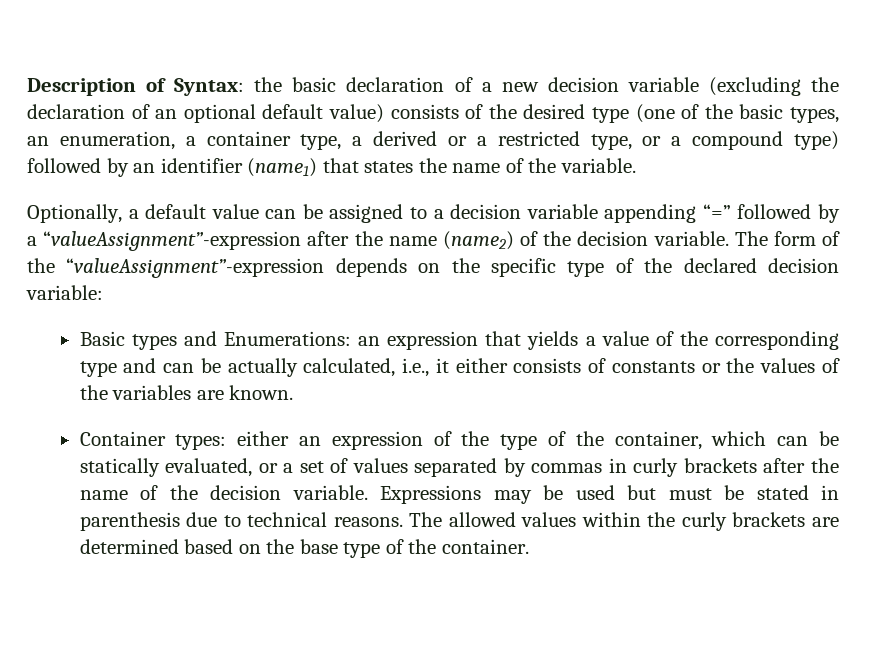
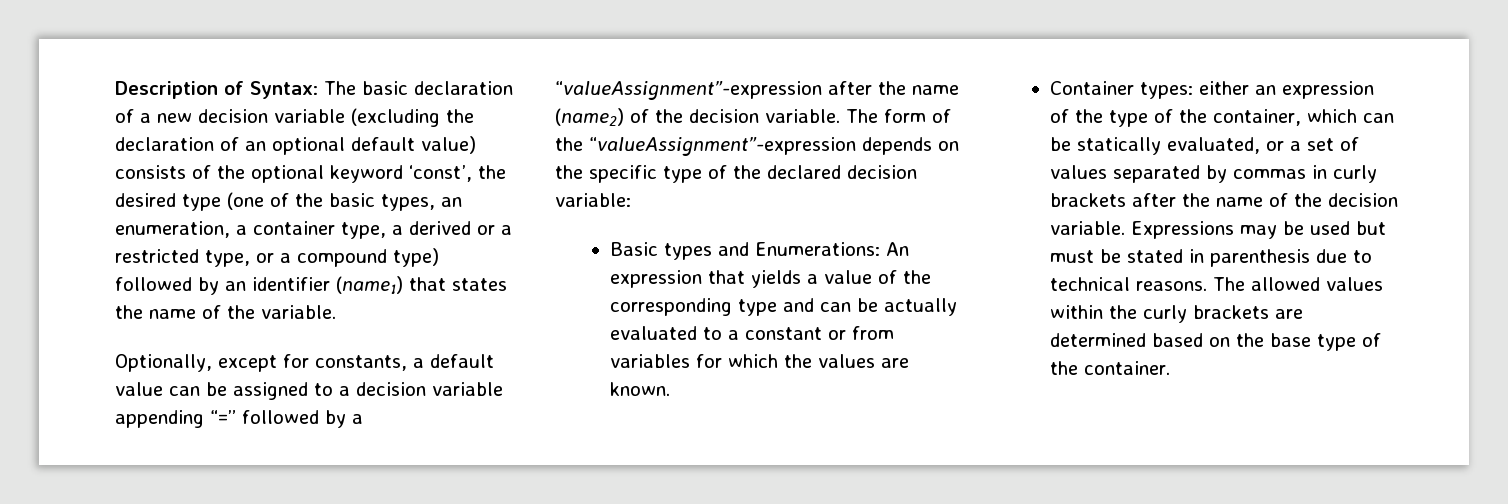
- Description of Syntax: the basic declaration of a new decision variable (excluding the declaration of an optional default value) consists of the desired type (one of the basic types, an enumeration, a container type, a derived or a restricted type, or a compound type) followed by an identifier (name1) that states the name of the variable.
+ Description of Syntax: The basic declaration of a new decision variable (excluding the declaration of an optional default value) consists of the optional keyword ‘const’, the desired type (one of the basic types, an enumeration, a container type, a derived or a restricted type, or a compound type) followed by an identifier (name1) that states the name of the variable.
- Optionally, a default value can be assigned to a decision variable appending “=” followed by a “valueAssignment”-expression after the name (name2) of the decision variable.
+ Optionally, except for constants, a default value can be assigned to a decision variable appending “=” followed by a “valueAssignment”-expression after the name (name2) of the decision variable.
- Basic types and Enumerations: an expression that yields a value of the corresponding type and can be actually calculated, i.e., it either consists of constants or the values of the variables are known.
+ Basic types and Enumerations: An expression that yields a value of the corresponding type and can be actually evaluated to a constant or from variables for which the values are known.

